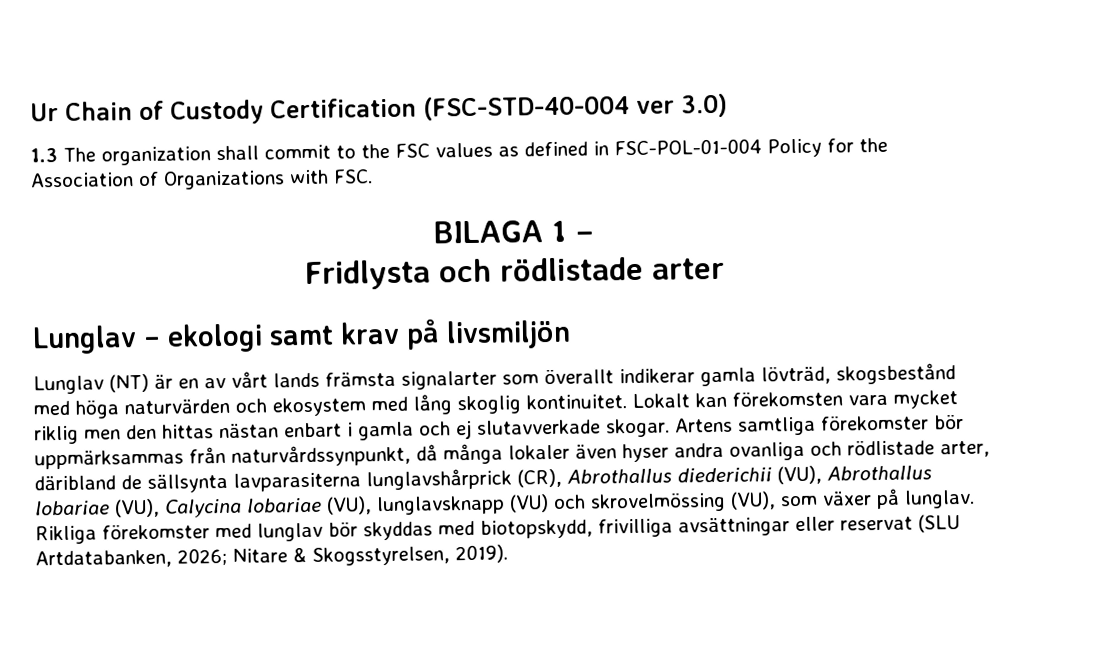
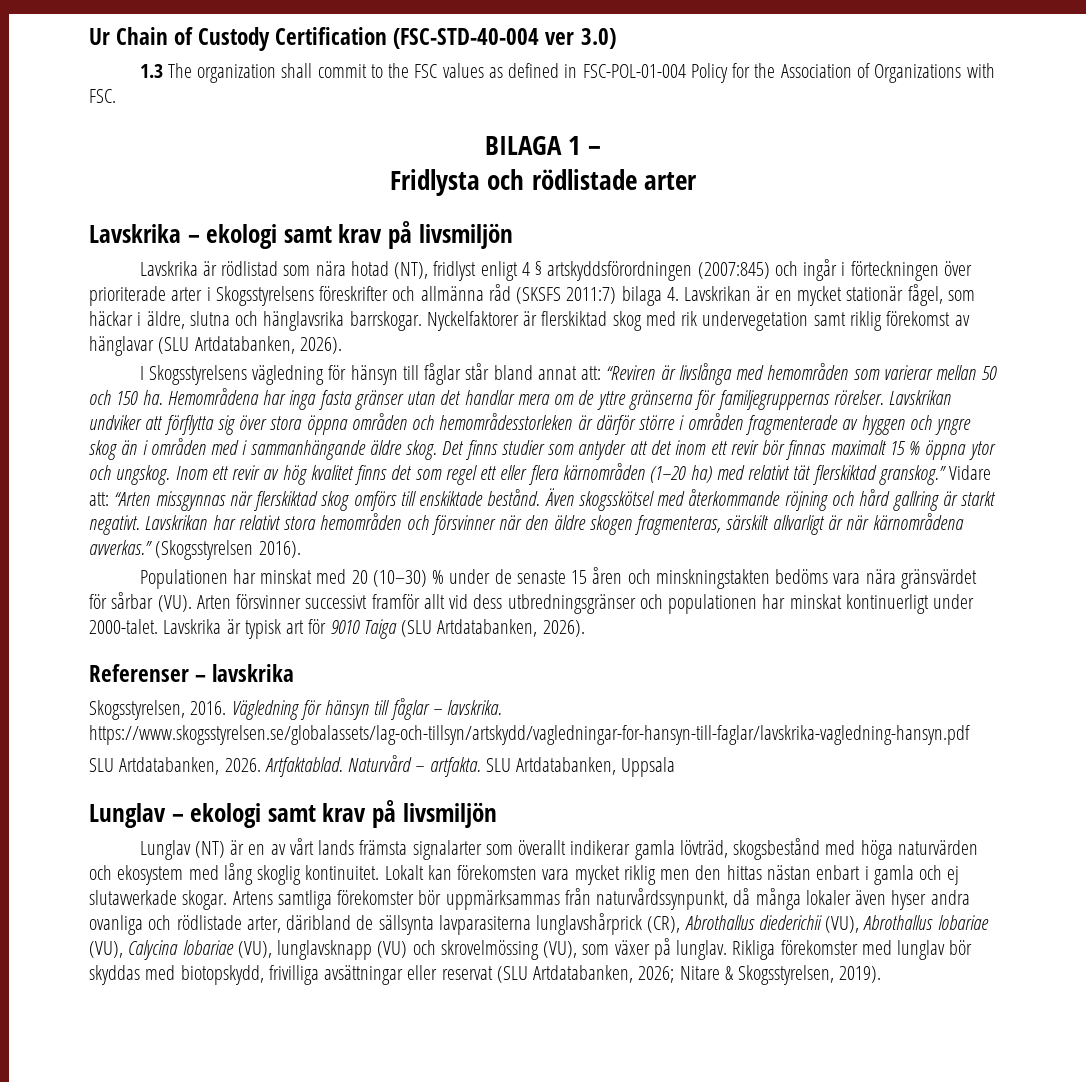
+ Lavskrika – ekologi samt krav på livsmiljön
+ Lavskrika är rödlistad som nära hotad (NT), fridlyst enligt 4 § artskyddsförordningen (2007:845) och ingår i förteckningen över prioriterade arter i Skogsstyrelsens föreskrifter och allmänna råd (SKSFS 2011:7) bilaga 4. Lavskrikan är en mycket stationär fågel, som häckar i äldre, slutna och hänglavsrika barrskogar. Nyckelfaktorer är flerskiktad skog med rik undervegetation samt riklig förekomst av hänglavar (SLU Artdatabanken, 2026).
+ I Skogsstyrelsens vägledning för hänsyn till fåglar står bland annat att: “Reviren är livslånga med hemområden som varierar mellan 50 och 150 ha. Hemområdena har inga fasta gränser utan det handlar mera om de yttre gränserna för familjegruppernas rörelser. Lavskrikan undviker att förflytta sig över stora öppna områden och hemområdesstorleken är därför större i områden fragmenterade av hyggen och yngre skog än i områden med i sammanhängande äldre skog. Det finns studier som antyder att det inom ett revir bör finnas maximalt 15 % öppna ytor och ungskog. Inom ett revir av hög kvalitet finns det som regel ett eller flera kärnområden (1–20 ha) med relativt tät flerskiktad granskog.” Vidare att: “Arten missgynnas när flerskiktad skog omförs till enskiktade bestånd. Även skogsskötsel med återkommande röjning och hård gallring är starkt negativt. Lavskrikan har relativt stora hemområden och försvinner när den äldre skogen fragmenteras, särskilt allvarligt är när kärnområdena avverkas.” (Skogsstyrelsen 2016).
+ Populationen har minskat med 20 (10–30) % under de senaste 15 åren och minskningstakten bedöms vara nära gränsvärdet för sårbar (VU). Arten försvinner successivt framför allt vid dess utbredningsgränser och populationen har minskat kontinuerligt under 2000-talet. Lavskrika är typisk art för 9010 Taiga (SLU Artdatabanken, 2026).
+ Referenser – lavskrika
+ Skogsstyrelsen, 2016. Vägledning för hänsyn till fåglar – lavskrika. https://www.skogsstyrelsen.se/globalassets/lag-och-tillsyn/artskydd/vagledningar-for-hansyn-till-faglar/lavskrika-vagledning-hansyn.pdf
+ SLU Artdatabanken, 2026. Artfaktablad. Naturvård – artfakta. SLU Artdatabanken, Uppsala

